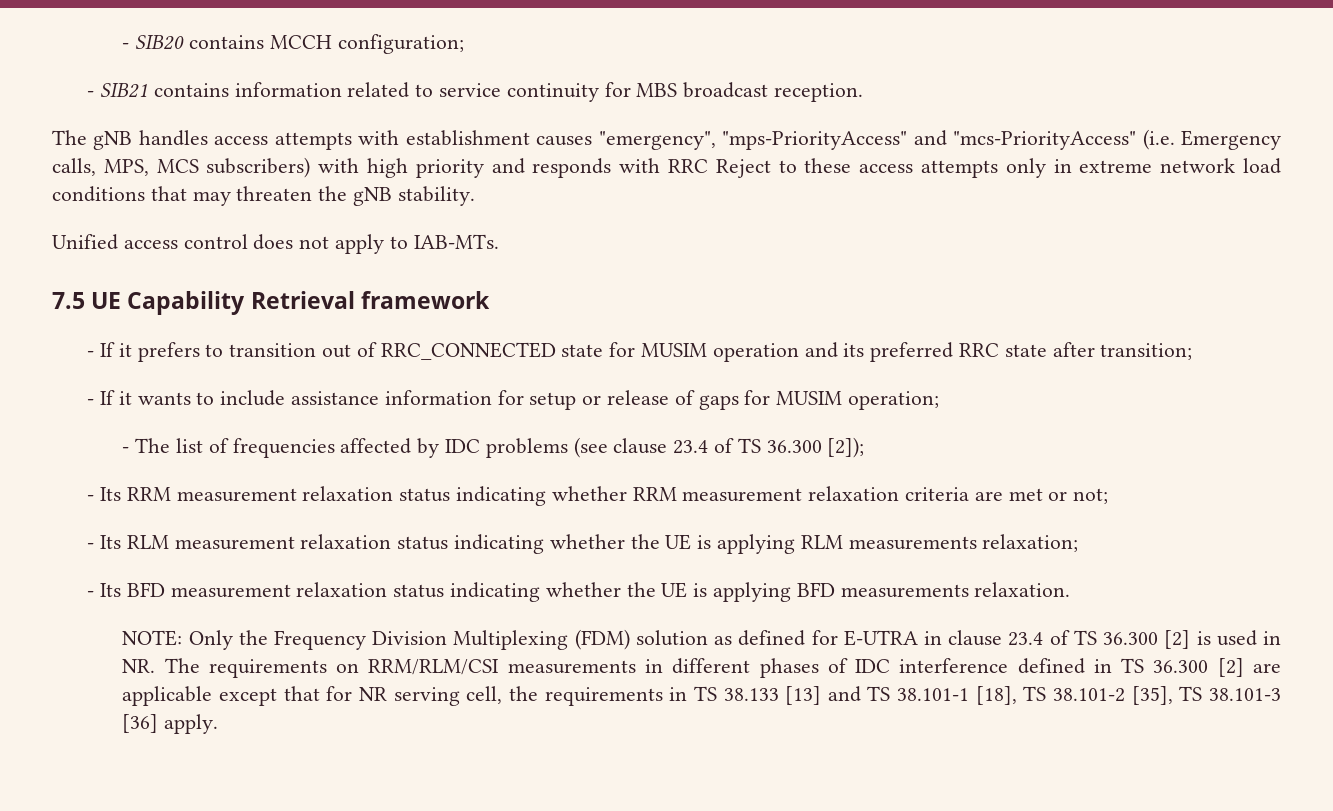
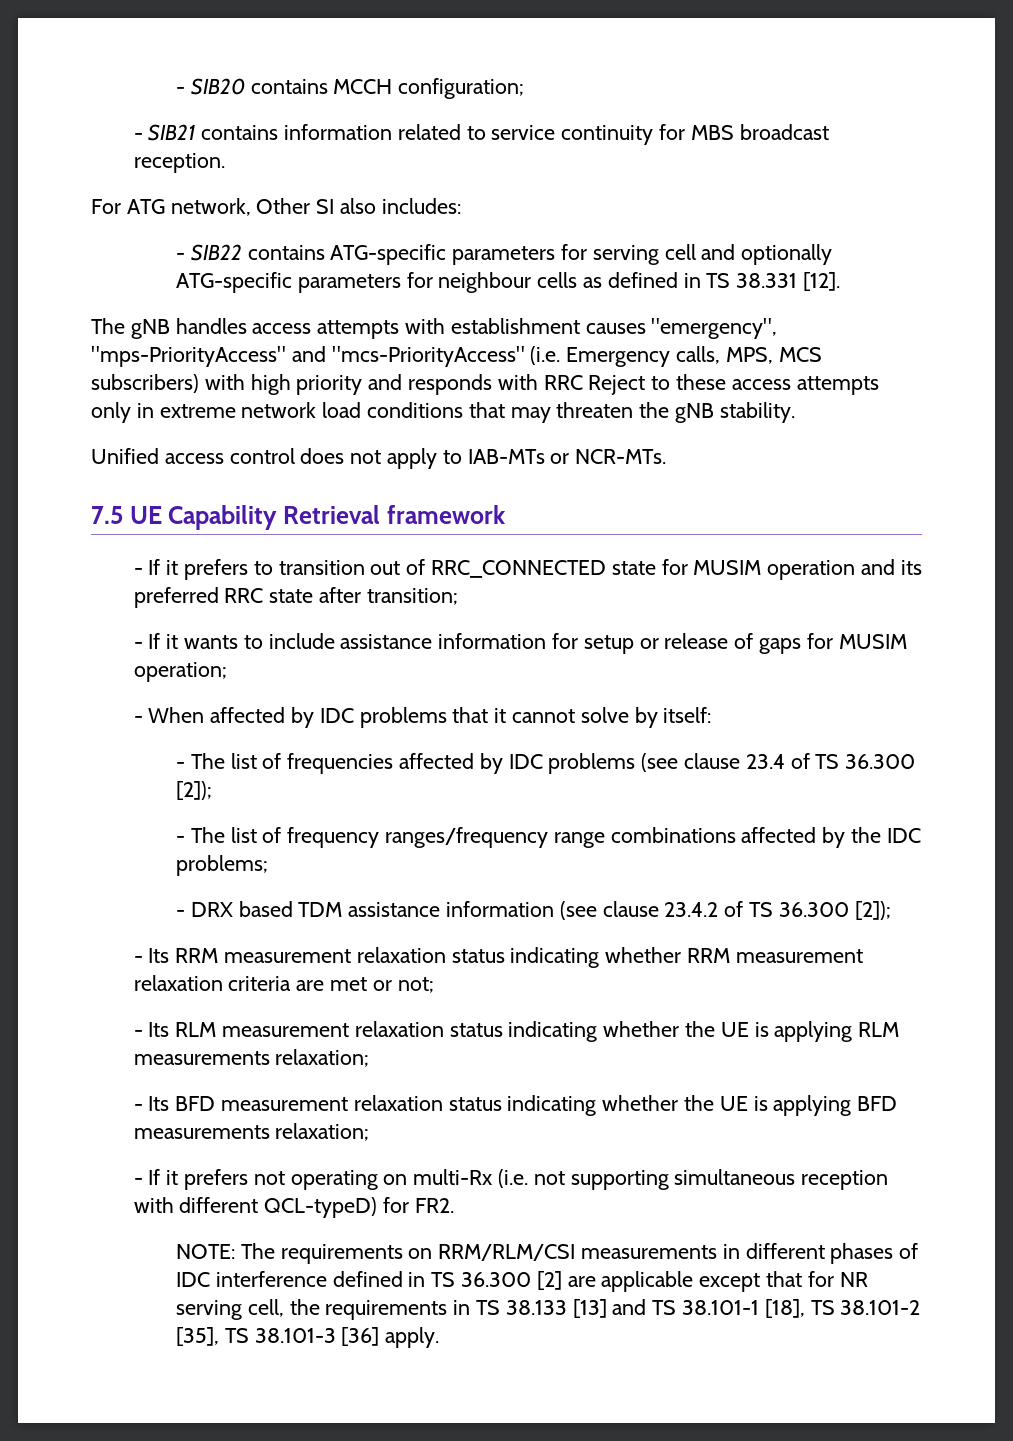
+ For ATG network, Other SI also includes:
+ - SIB22 contains ATG-specific parameters for serving cell and optionally ATG-specific parameters for neighbour cells as defined in TS 38.331 [12].
- Unified access control does not apply to IAB-MTs.
+ Unified access control does not apply to IAB-MTs or NCR-MTs.
+ - When affected by IDC problems that it cannot solve by itself:
+ - The list of frequency ranges/frequency range combinations affected by the IDC problems;
+ - DRX based TDM assistance information (see clause 23.4.2 of TS 36.300 [2]);
- - Its BFD measurement relaxation status indicating whether the UE is applying BFD measurements relaxation.
- NOTE: Only the Frequency Division Multiplexing (FDM) solution as defined for E-UTRA in clause 23.4 of TS 36.300 [2] is used in NR. The requirements on RRM/RLM/CSI measurements in different phases of IDC interference defined in TS 36.300 [2] are applicable except that for NR serving cell, the requirements in TS 38.133 [13] and TS 38.101-1 [18], TS 38.101-2 [35], TS 38.101-3 [36] apply.
+ - Its BFD measurement relaxation status indicating whether the UE is applying BFD measurements relaxation;
+ - If it prefers not operating on multi-Rx (i.e. not supporting simultaneous reception with different QCL-typeD) for FR2.
+ NOTE: The requirements on RRM/RLM/CSI measurements in different phases of IDC interference defined in TS 36.300 [2] are applicable except that for NR serving cell, the requirements in TS 38.133 [13] and TS 38.101-1 [18], TS 38.101-2 [35], TS 38.101-3 [36] apply.

